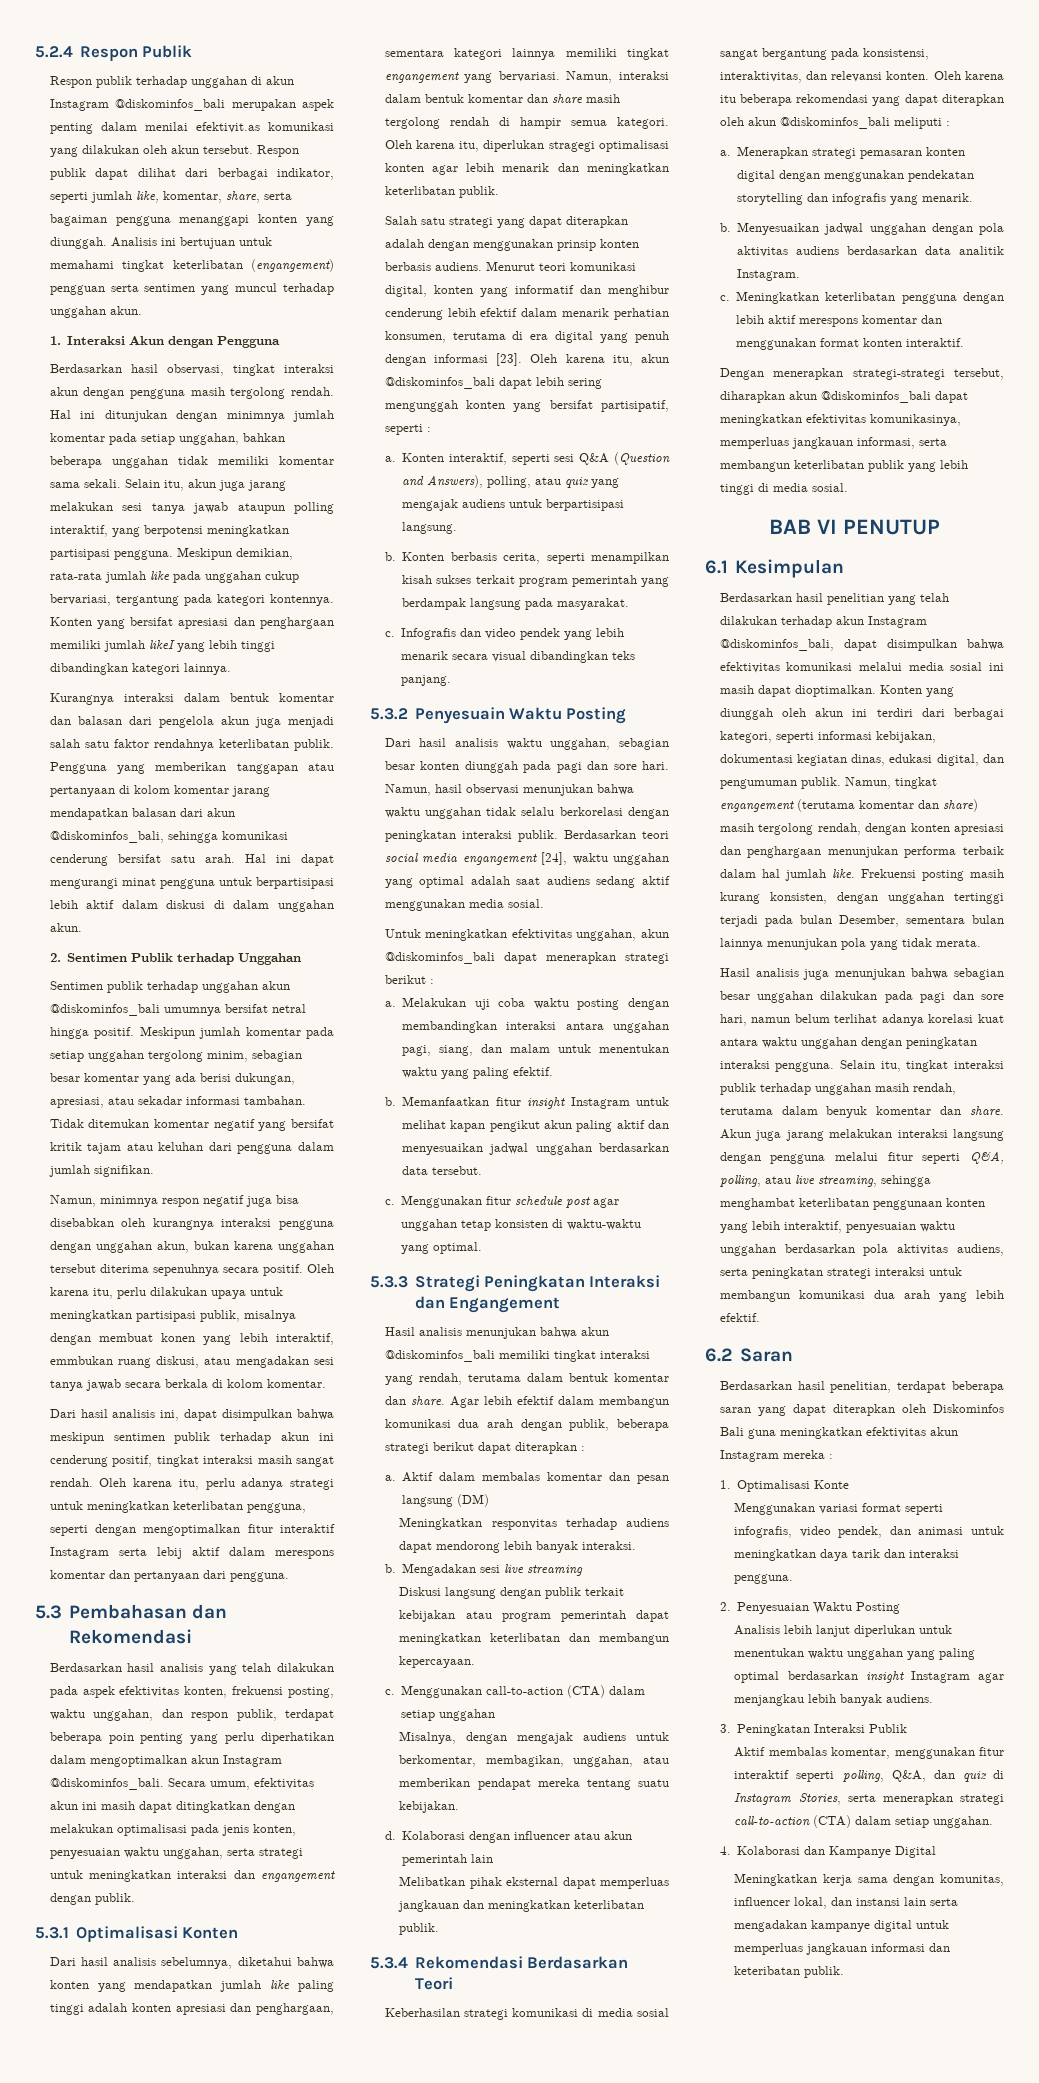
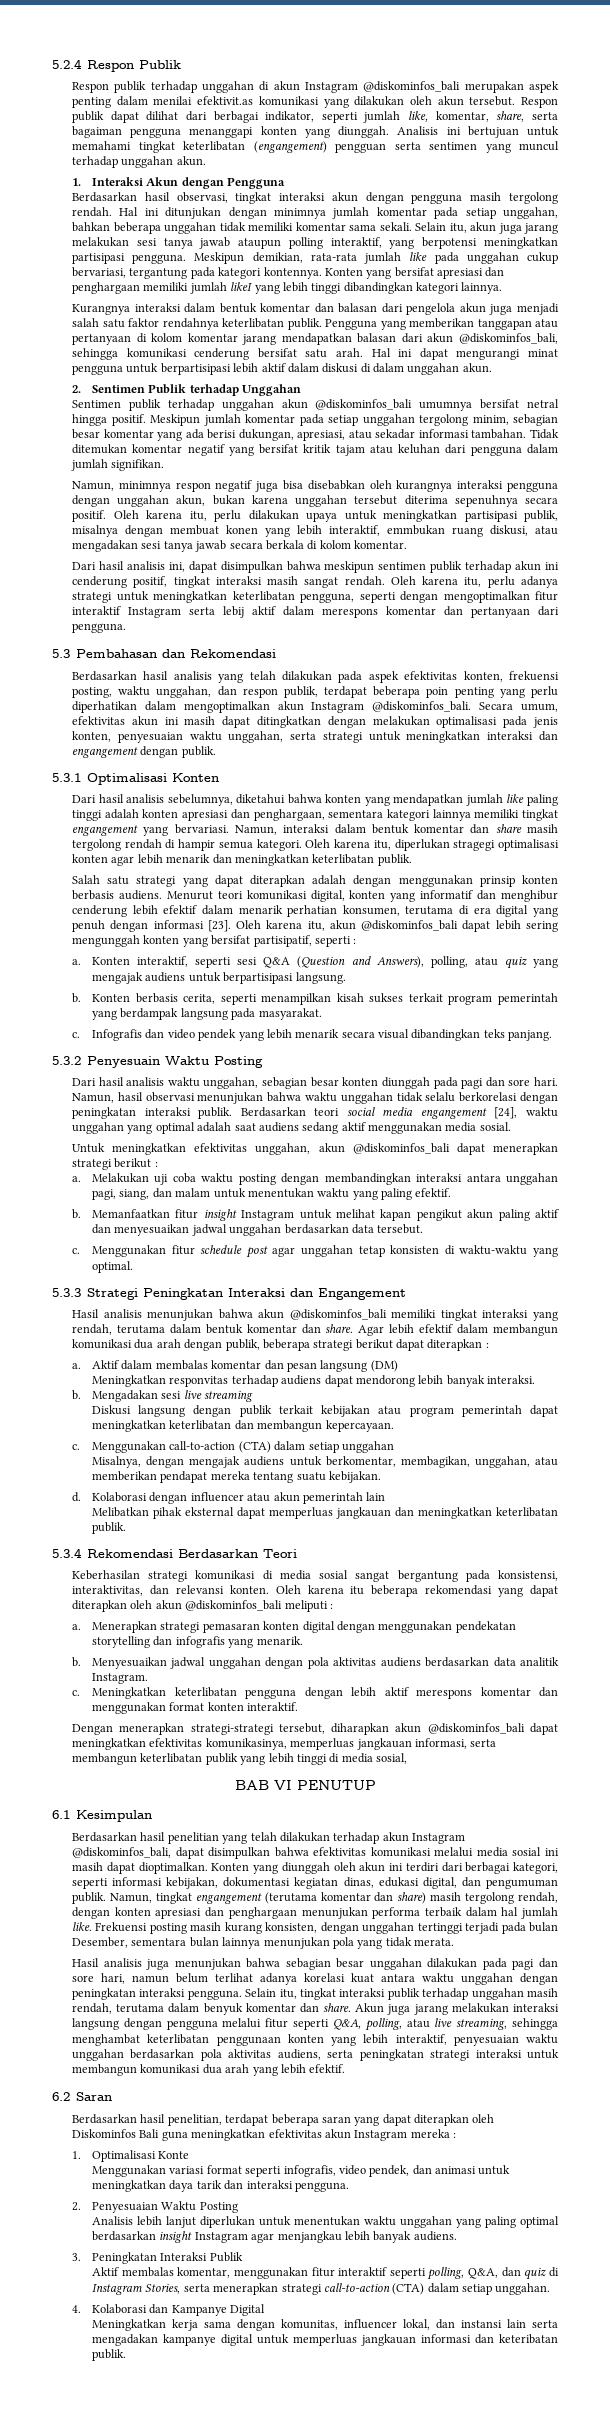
- Dengan menerapkan strategi-strategi tersebut, diharapkan akun @diskominfos_bali dapat meningkatkan efektivitas komunikasinya, memperluas jangkauan informasi, serta membangun keterlibatan publik yang lebih tinggi di media sosial.
+ Dengan menerapkan strategi-strategi tersebut, diharapkan akun @diskominfos_bali dapat meningkatkan efektivitas komunikasinya, memperluas jangkauan informasi, serta membangun keterlibatan publik yang lebih tinggi di media sosial,

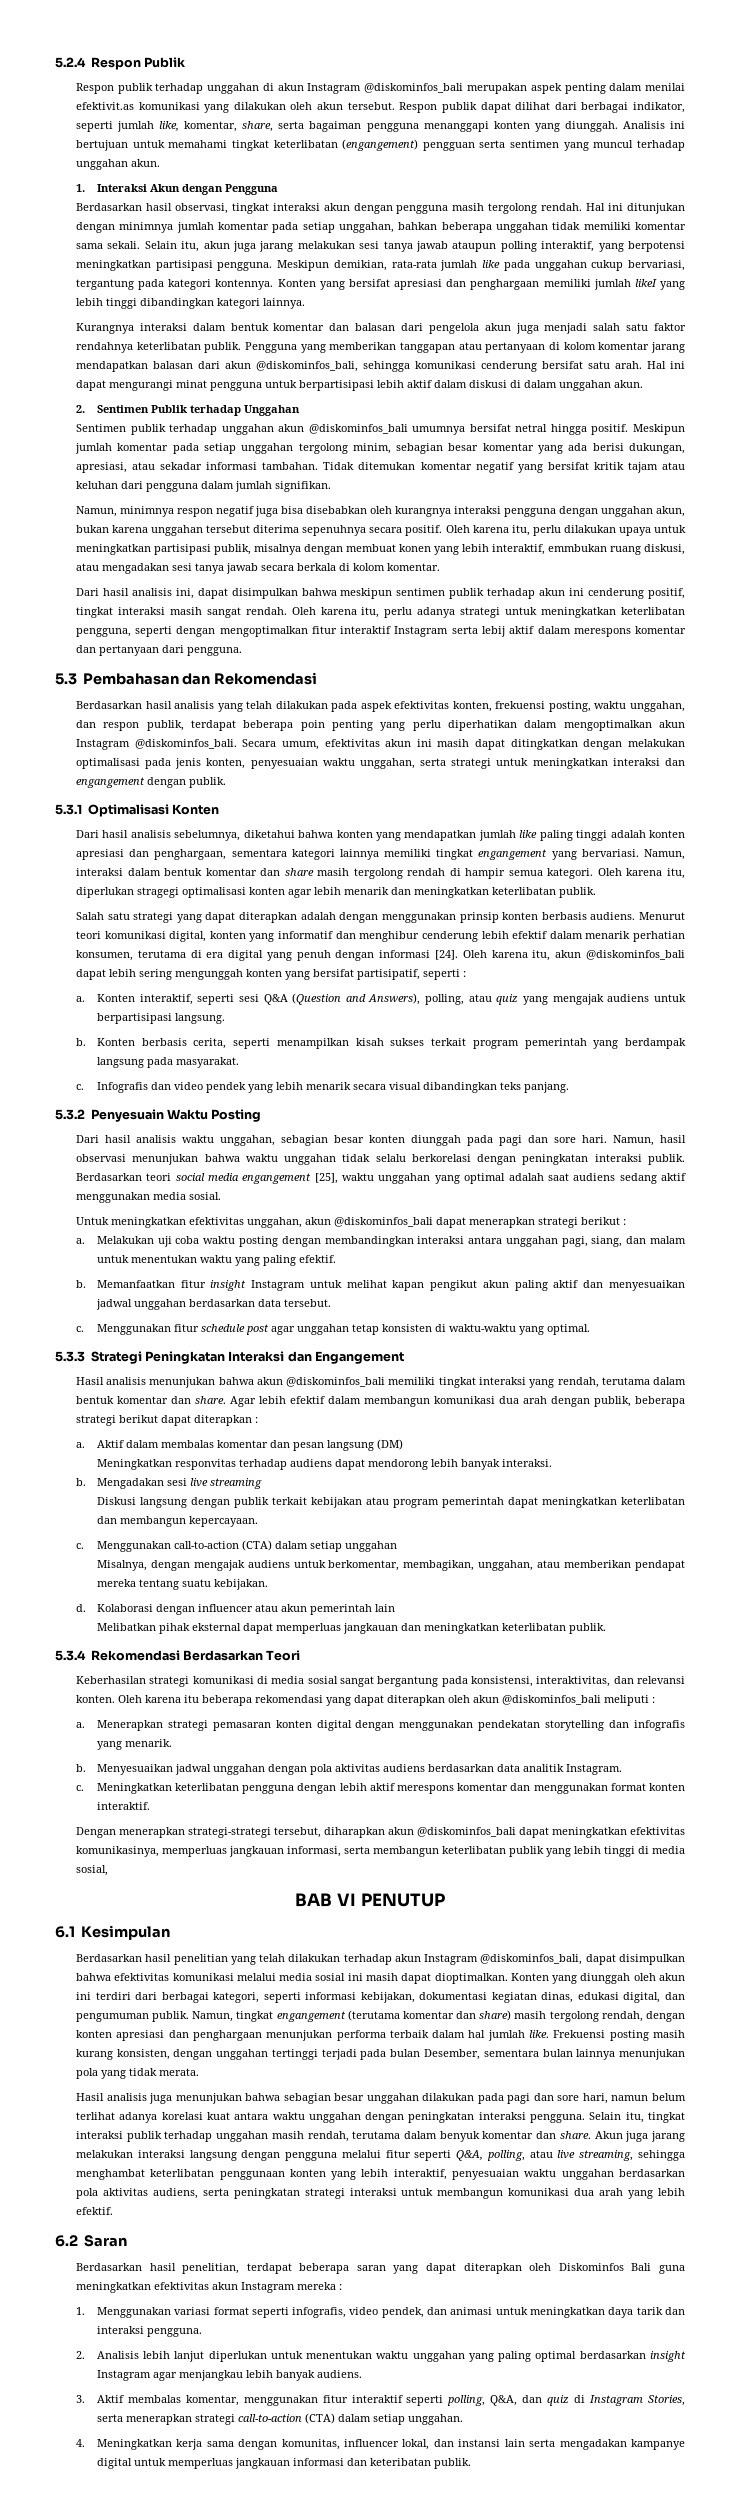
- Menurut teori komunikasi digital, konten yang informatif dan menghibur cenderung lebih efektif dalam menarik perhatian konsumen, terutama di era digital yang penuh dengan informasi [23].
+ Menurut teori komunikasi digital, konten yang informatif dan menghibur cenderung lebih efektif dalam menarik perhatian konsumen, terutama di era digital yang penuh dengan informasi [24].
- Berdasarkan teori social media engangement [24], waktu unggahan yang optimal adalah saat audiens sedang aktif menggunakan media sosial.
+ Berdasarkan teori social media engangement [25], waktu unggahan yang optimal adalah saat audiens sedang aktif menggunakan media sosial.
- 1. Optimalisasi Konte
- Menggunakan variasi format seperti infografis, video pendek, dan animasi untuk meningkatkan daya tarik dan interaksi pengguna.
+ 1. Menggunakan variasi format seperti infografis, video pendek, dan animasi untuk meningkatkan daya tarik dan interaksi pengguna.
- 2. Penyesuaian Waktu Posting
- Analisis lebih lanjut diperlukan untuk menentukan waktu unggahan yang paling optimal berdasarkan insight Instagram agar menjangkau lebih banyak audiens.
+ 2. Analisis lebih lanjut diperlukan untuk menentukan waktu unggahan yang paling optimal berdasarkan insight Instagram agar menjangkau lebih banyak audiens.
- 3. Peningkatan Interaksi Publik
- Aktif membalas komentar, menggunakan fitur interaktif seperti polling, Q&A, dan quiz di Instagram Stories, serta menerapkan strategi call-to-action (CTA) dalam setiap unggahan.
+ 3. Aktif membalas komentar, menggunakan fitur interaktif seperti polling, Q&A, dan quiz di Instagram Stories, serta menerapkan strategi call-to-action (CTA) dalam setiap unggahan.
- 4. Kolaborasi dan Kampanye Digital
- Meningkatkan kerja sama dengan komunitas, influencer lokal, dan instansi lain serta mengadakan kampanye digital untuk memperluas jangkauan informasi dan keteribatan publik.
+ 4. Meningkatkan kerja sama dengan komunitas, influencer lokal, dan instansi lain serta mengadakan kampanye digital untuk memperluas jangkauan informasi dan keteribatan publik.

